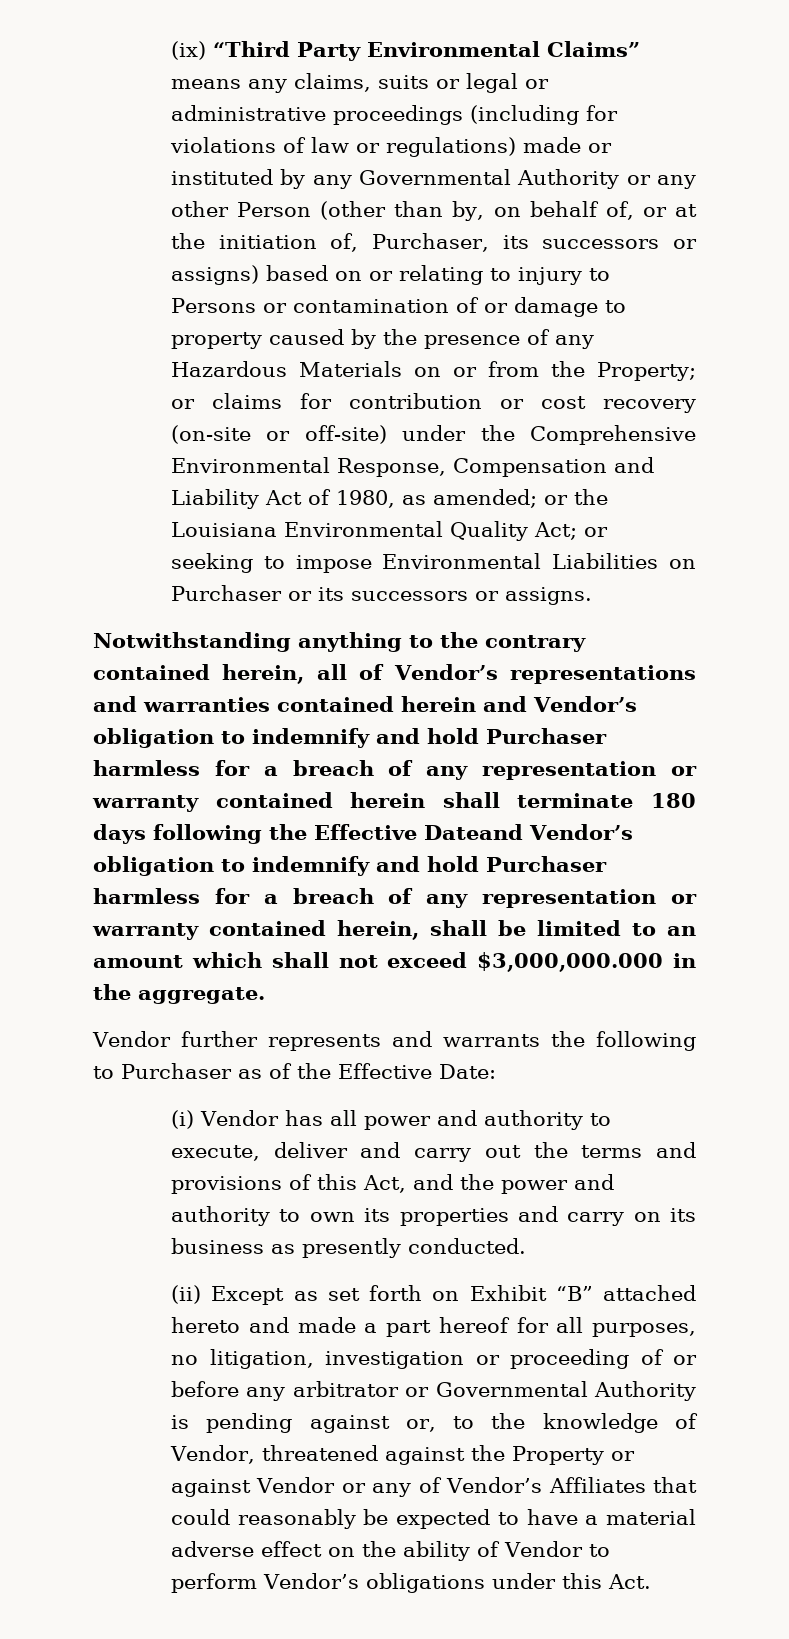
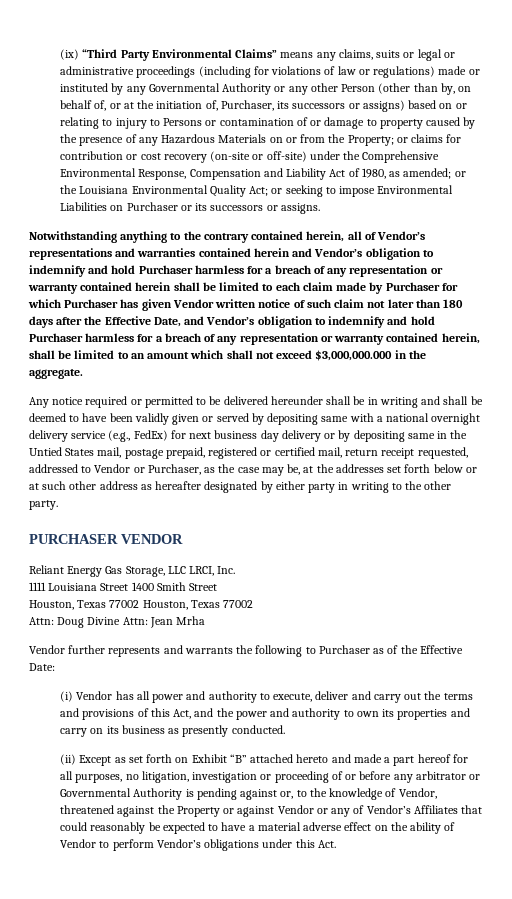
- Notwithstanding anything to the contrary contained herein, all of Vendor’s representations and warranties contained herein and Vendor’s obligation to indemnify and hold Purchaser harmless for a breach of any representation or warranty contained herein shall terminate 180 days following the Effective Dateand Vendor’s obligation to indemnify and hold Purchaser harmless for a breach of any representation or warranty contained herein, shall be limited to an amount which shall not exceed $3,000,000.000 in the aggregate.
+ Notwithstanding anything to the contrary contained herein, all of Vendor’s representations and warranties contained herein and Vendor’s obligation to indemnify and hold Purchaser harmless for a breach of any representation or warranty contained herein shall be limited to each claim made by Purchaser for which Purchaser has given Vendor written notice of such claim not later than 180 days after the Effective Date, and Vendor’s obligation to indemnify and hold Purchaser harmless for a breach of any representation or warranty contained herein, shall be limited to an amount which shall not exceed $3,000,000.000 in the aggregate.
+ Any notice required or permitted to be delivered hereunder shall be in writing and shall be deemed to have been validly given or served by depositing same with a national overnight delivery service (e.g., FedEx) for next business day delivery or by depositing same in the Untied States mail, postage prepaid, registered or certified mail, return receipt requested, addressed to Vendor or Purchaser, as the case may be, at the addresses set forth below or at such other address as hereafter designated by either party in writing to the other party.
+ PURCHASER VENDOR
+ Reliant Energy Gas Storage, LLC LRCI, Inc.
+ 1111 Louisiana Street 1400 Smith Street
+ Houston, Texas 77002 Houston, Texas 77002
+ Attn: Doug Divine Attn: Jean Mrha

